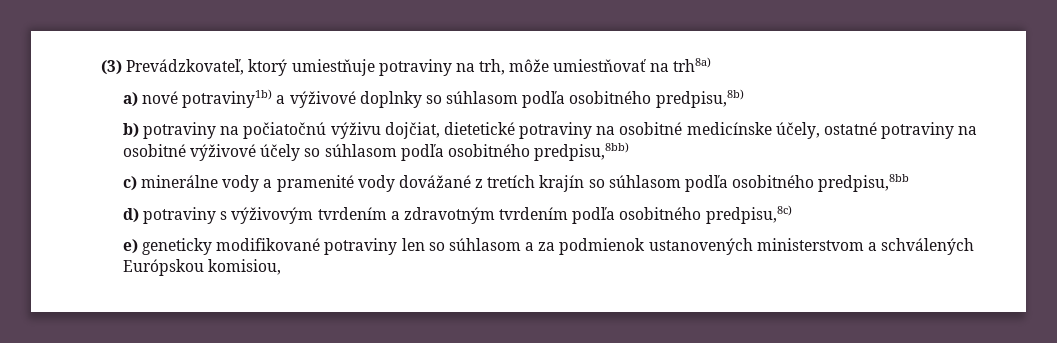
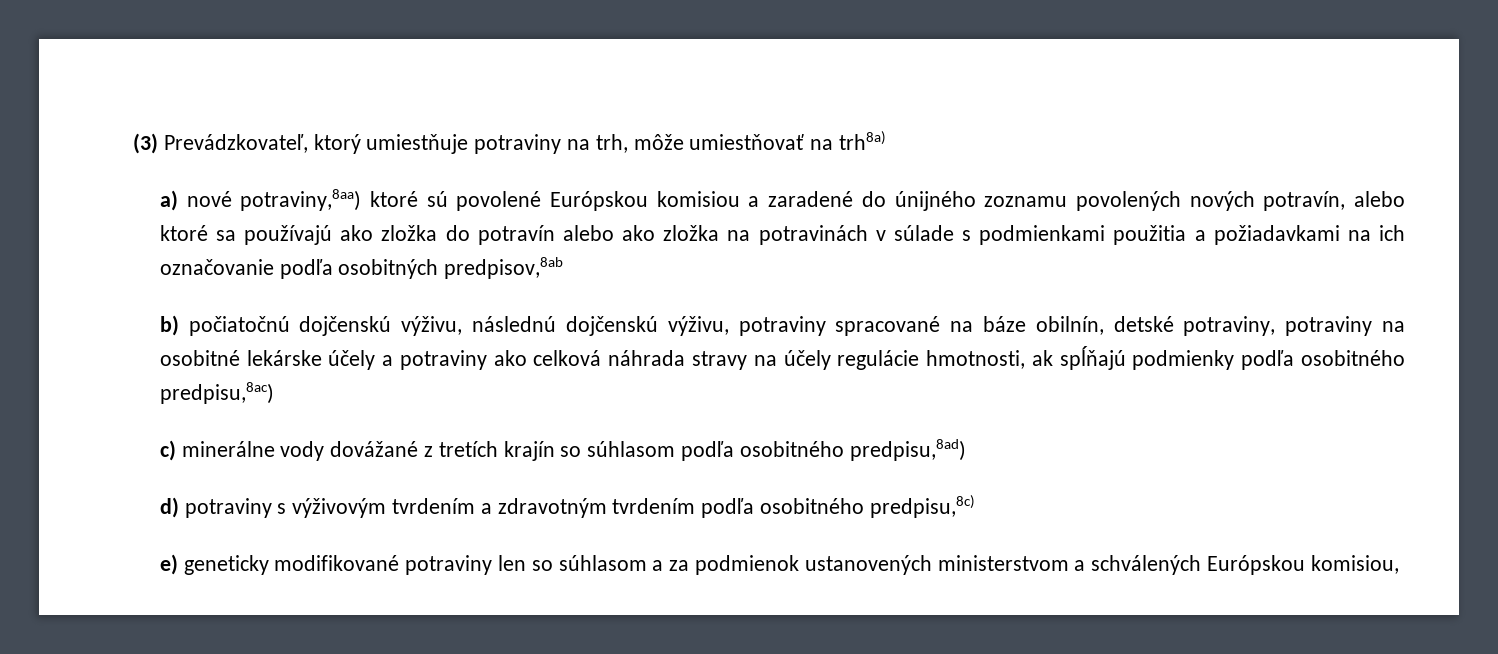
- a) nové potraviny1b) a výživové doplnky so súhlasom podľa osobitného predpisu,8b)
- b) potraviny na počiatočnú výživu dojčiat, dietetické potraviny na osobitné medicínske účely, ostatné potraviny na osobitné výživové účely so súhlasom podľa osobitného predpisu,8bb)
+ a) nové potraviny,8aa) ktoré sú povolené Európskou komisiou a zaradené do únijného zoznamu povolených nových potravín, alebo ktoré sa používajú ako zložka do potravín alebo ako zložka na potravinách v súlade s podmienkami použitia a požiadavkami na ich označovanie podľa osobitných predpisov,8ab
+ b) počiatočnú dojčenskú výživu, následnú dojčenskú výživu, potraviny spracované na báze obilnín, detské potraviny, potraviny na osobitné lekárske účely a potraviny ako celková náhrada stravy na účely regulácie hmotnosti, ak spĺňajú podmienky podľa osobitného predpisu,8ac)
- c) minerálne vody a pramenité vody dovážané z tretích krajín so súhlasom podľa osobitného predpisu,8bb
+ c) minerálne vody dovážané z tretích krajín so súhlasom podľa osobitného predpisu,8ad)

